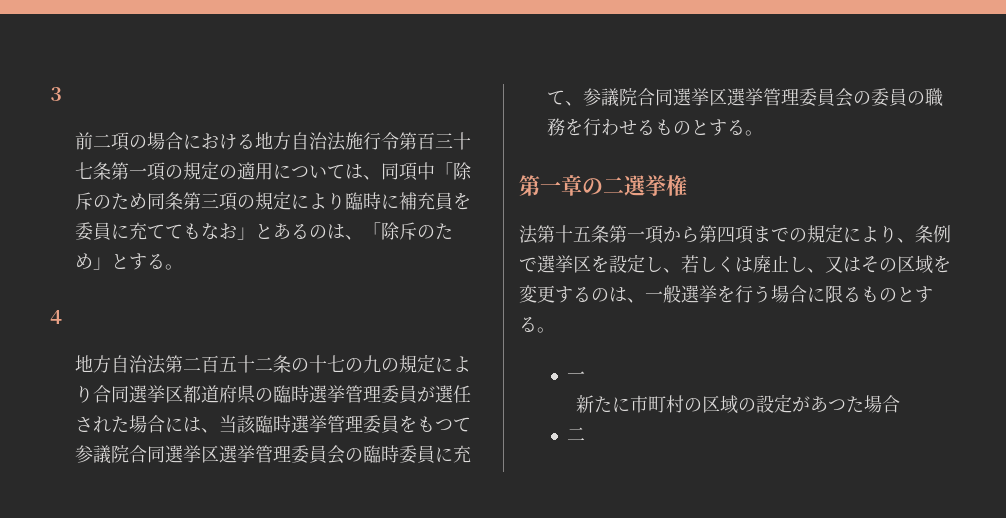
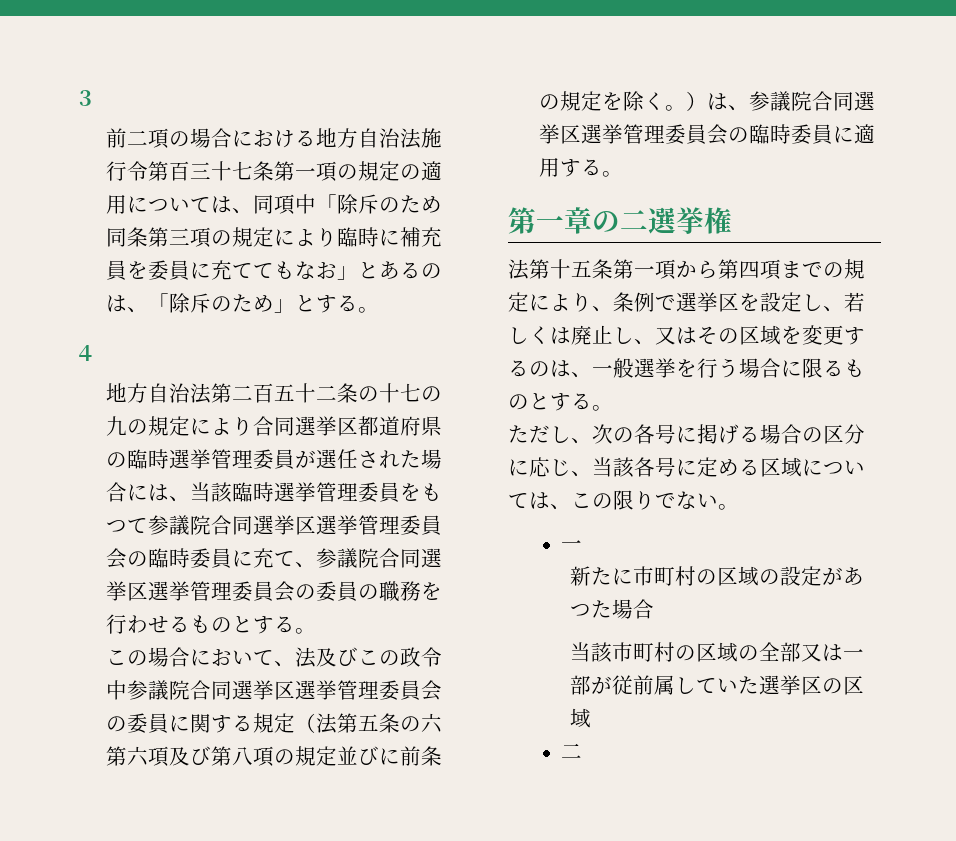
+ この場合において、法及びこの政令中参議院合同選挙区選挙管理委員会の委員に関する規定（法第五条の六第六項及び第八項の規定並びに前条の規定を除く。）は、参議院合同選挙区選挙管理委員会の臨時委員に適用する。
+ ただし、次の各号に掲げる場合の区分に応じ、当該各号に定める区域については、この限りでない。
+ 当該市町村の区域の全部又は一部が従前属していた選挙区の区域

